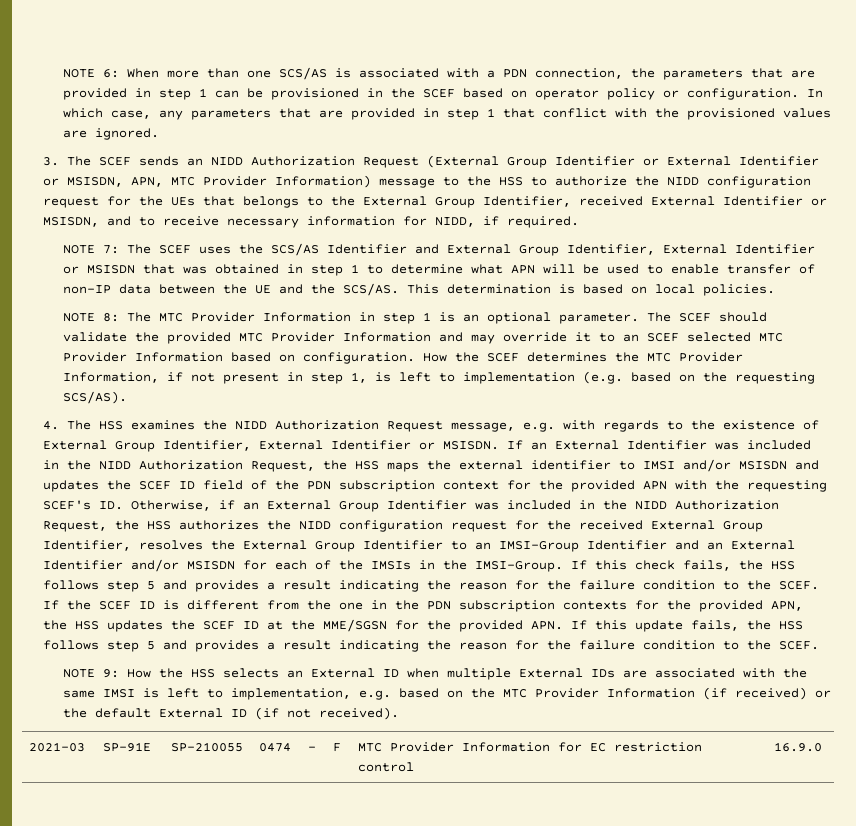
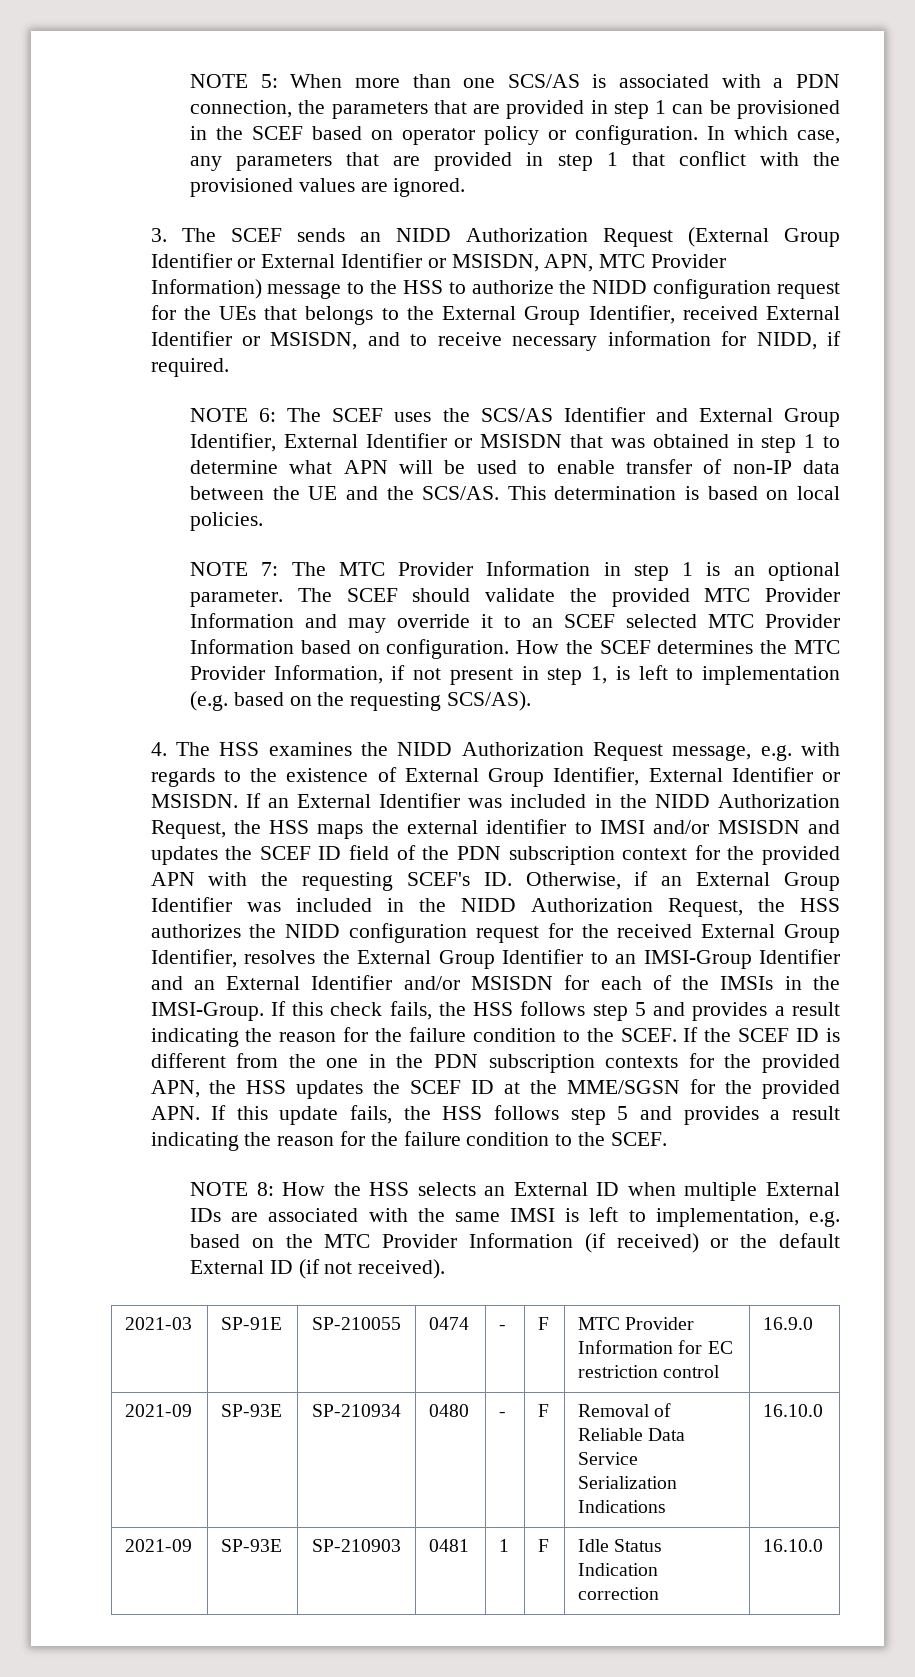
- NOTE 6: When more than one SCS/AS is associated with a PDN connection, the parameters that are provided in step 1 can be provisioned in the SCEF based on operator policy or configuration.
+ NOTE 5: When more than one SCS/AS is associated with a PDN connection, the parameters that are provided in step 1 can be provisioned in the SCEF based on operator policy or configuration.
- NOTE 7: The SCEF uses the SCS/AS Identifier and External Group Identifier, External Identifier or MSISDN that was obtained in step 1 to determine what APN will be used to enable transfer of non-IP data between the UE and the SCS/AS.
+ NOTE 6: The SCEF uses the SCS/AS Identifier and External Group Identifier, External Identifier or MSISDN that was obtained in step 1 to determine what APN will be used to enable transfer of non-IP data between the UE and the SCS/AS.
- NOTE 8: The MTC Provider Information in step 1 is an optional parameter.
+ NOTE 7: The MTC Provider Information in step 1 is an optional parameter.
- NOTE 9: How the HSS selects an External ID when multiple External IDs are associated with the same IMSI is left to implementation, e.g. based on the MTC Provider Information (if received) or the default External ID (if not received).
+ NOTE 8: How the HSS selects an External ID when multiple External IDs are associated with the same IMSI is left to implementation, e.g. based on the MTC Provider Information (if received) or the default External ID (if not received).
+ 2021-09 | SP-93E | SP-210934 | 0480 | - | F | Removal of Reliable Data Service Serialization Indications | 16.10.0
+ 2021-09 | SP-93E | SP-210903 | 0481 | 1 | F | Idle Status Indication correction | 16.10.0

